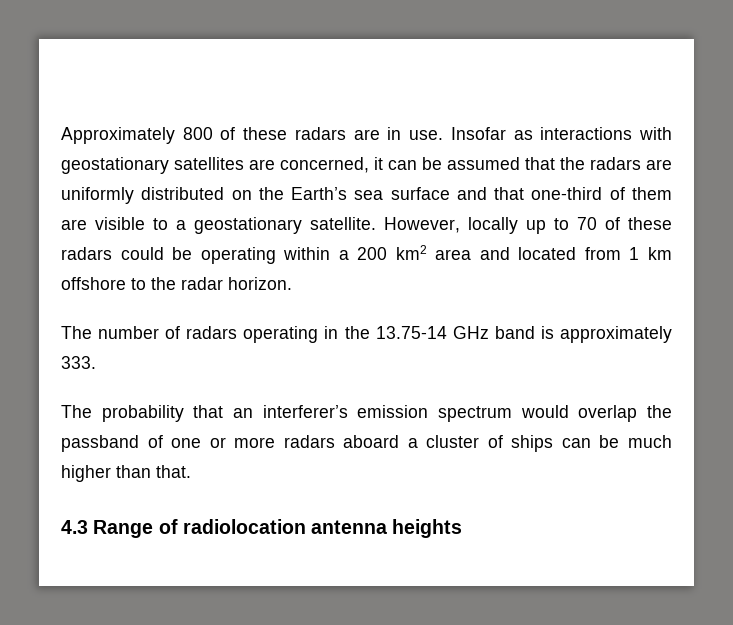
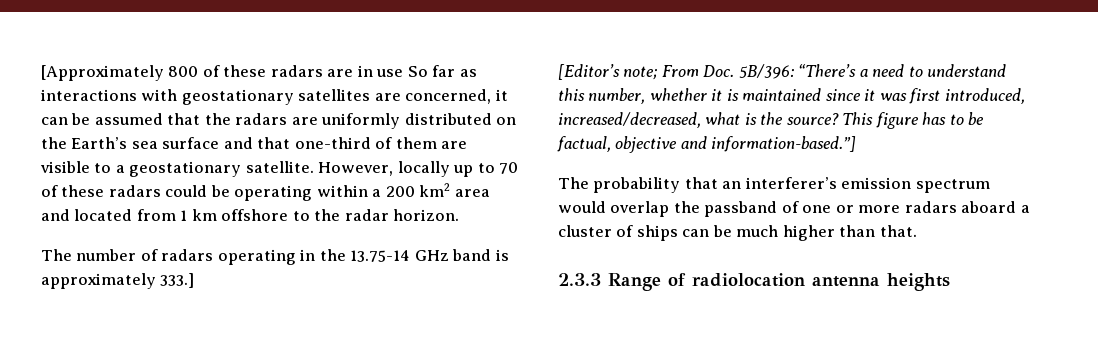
- Approximately 800 of these radars are in use. Insofar as interactions with geostationary satellites are concerned, it can be assumed that the radars are uniformly distributed on the Earth’s sea surface and that one-third of them are visible to a geostationary satellite.
+ [Approximately 800 of these radars are in use So far as interactions with geostationary satellites are concerned, it can be assumed that the radars are uniformly distributed on the Earth’s sea surface and that one-third of them are visible to a geostationary satellite.
- The number of radars operating in the 13.75-14 GHz band is approximately 333.
+ The number of radars operating in the 13.75-14 GHz band is approximately 333.]
+ [Editor’s note; From Doc. 5B/396: “There’s a need to understand this number, whether it is maintained since it was first introduced, increased/decreased, what is the source? This figure has to be factual, objective and information-based.”]
- 4.3 Range of radiolocation antenna heights
+ 2.3.3 Range of radiolocation antenna heights

